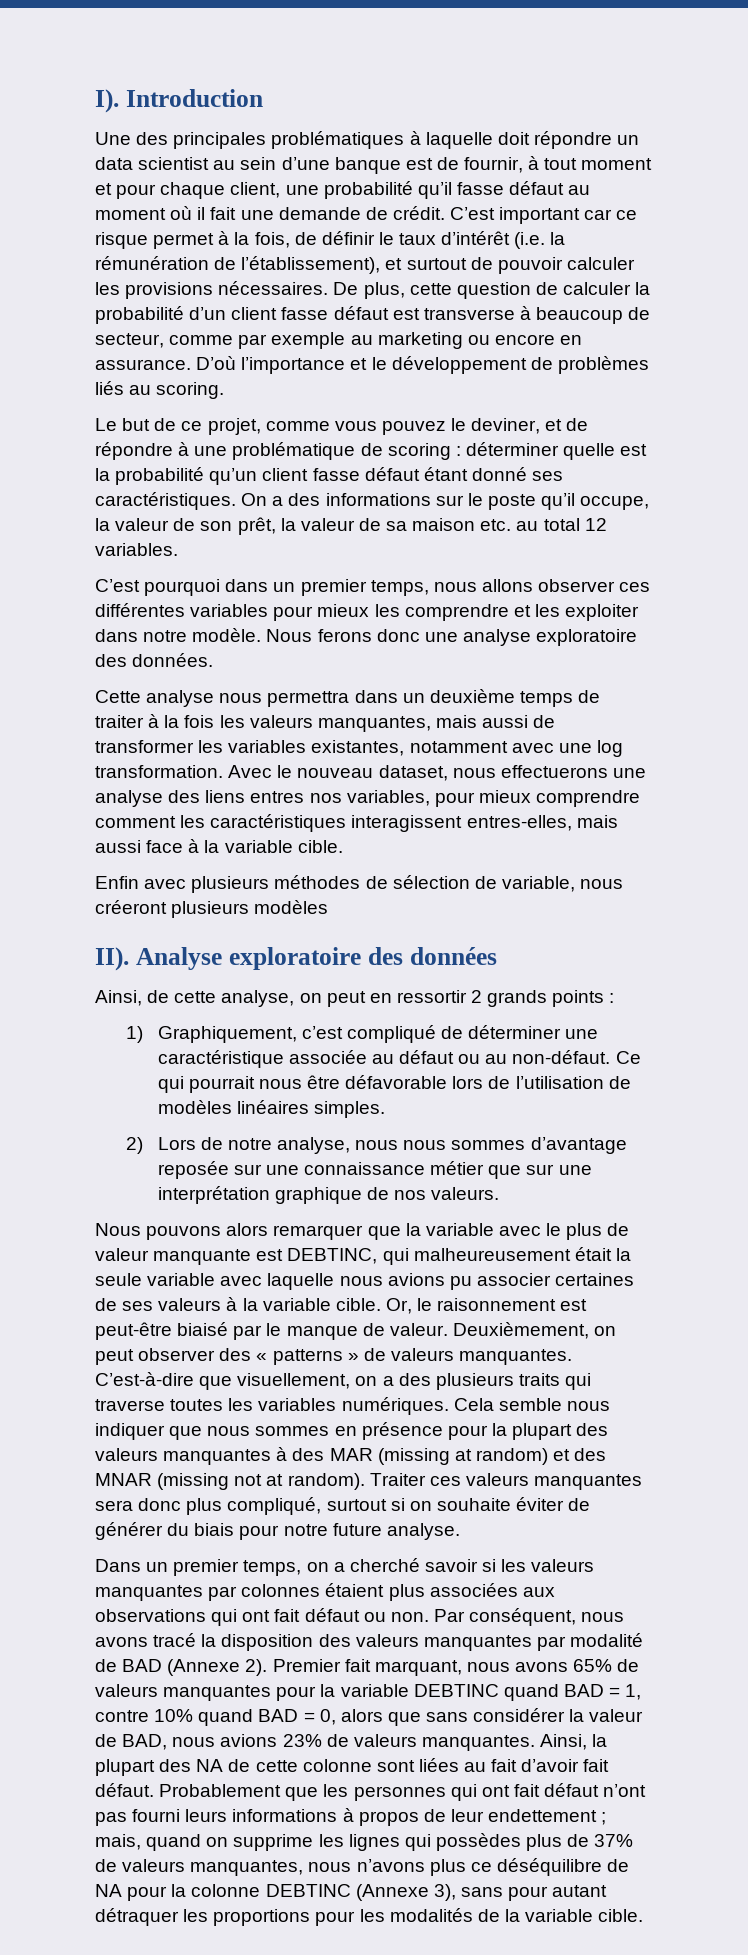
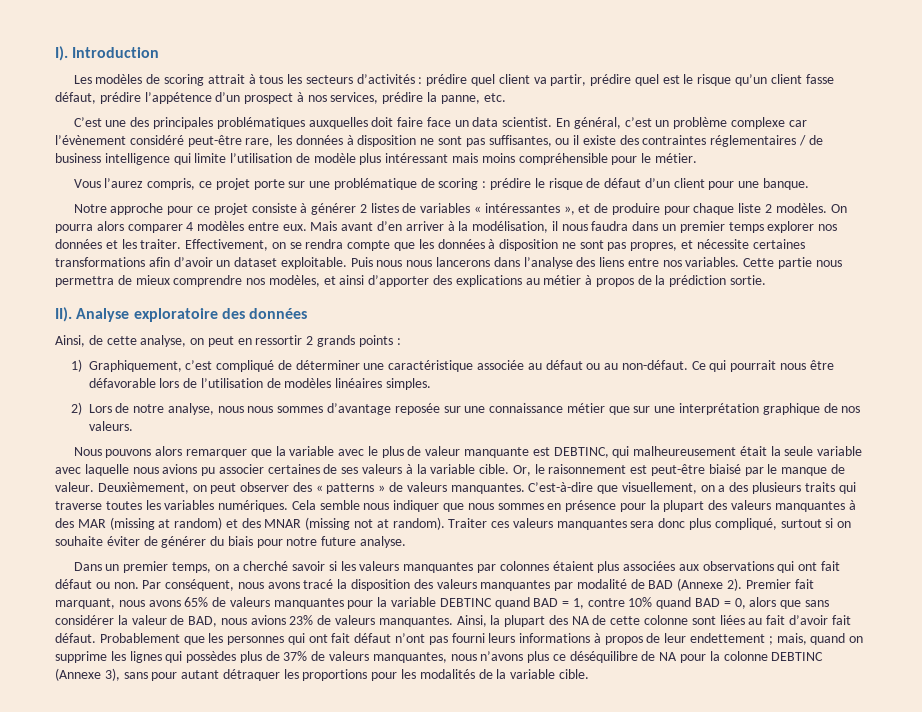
- Une des principales problématiques à laquelle doit répondre un data scientist au sein d’une banque est de fournir, à tout moment et pour chaque client, une probabilité qu’il fasse défaut au moment où il fait une demande de crédit. C’est important car ce risque permet à la fois, de définir le taux d’intérêt (i.e. la rémunération de l’établissement), et surtout de pouvoir calculer les provisions nécessaires. De plus, cette question de calculer la probabilité d’un client fasse défaut est transverse à beaucoup de secteur, comme par exemple au marketing ou encore en assurance. D’où l’importance et le développement de problèmes liés au scoring.
- Le but de ce projet, comme vous pouvez le deviner, et de répondre à une problématique de scoring : déterminer quelle est la probabilité qu’un client fasse défaut étant donné ses caractéristiques. On a des informations sur le poste qu’il occupe, la valeur de son prêt, la valeur de sa maison etc. au total 12 variables.
- C’est pourquoi dans un premier temps, nous allons observer ces différentes variables pour mieux les comprendre et les exploiter dans notre modèle. Nous ferons donc une analyse exploratoire des données.
- Cette analyse nous permettra dans un deuxième temps de traiter à la fois les valeurs manquantes, mais aussi de transformer les variables existantes, notamment avec une log transformation. Avec le nouveau dataset, nous effectuerons une analyse des liens entres nos variables, pour mieux comprendre comment les caractéristiques interagissent entres-elles, mais aussi face à la variable cible.
- Enfin avec plusieurs méthodes de sélection de variable, nous créeront plusieurs modèles
+ Les modèles de scoring attrait à tous les secteurs d’activités : prédire quel client va partir, prédire quel est le risque qu’un client fasse défaut, prédire l’appétence d’un prospect à nos services, prédire la panne, etc.
+ C’est une des principales problématiques auxquelles doit faire face un data scientist. En général, c’est un problème complexe car l’évènement considéré peut-être rare, les données à disposition ne sont pas suffisantes, ou il existe des contraintes réglementaires / de business intelligence qui limite l’utilisation de modèle plus intéressant mais moins compréhensible pour le métier.
+ Vous l’aurez compris, ce projet porte sur une problématique de scoring : prédire le risque de défaut d’un client pour une banque.
+ Notre approche pour ce projet consiste à générer 2 listes de variables « intéressantes », et de produire pour chaque liste 2 modèles. On pourra alors comparer 4 modèles entre eux. Mais avant d’en arriver à la modélisation, il nous faudra dans un premier temps explorer nos données et les traiter. Effectivement, on se rendra compte que les données à disposition ne sont pas propres, et nécessite certaines transformations afin d’avoir un dataset exploitable. Puis nous nous lancerons dans l’analyse des liens entre nos variables. Cette partie nous permettra de mieux comprendre nos modèles, et ainsi d’apporter des explications au métier à propos de la prédiction sortie.

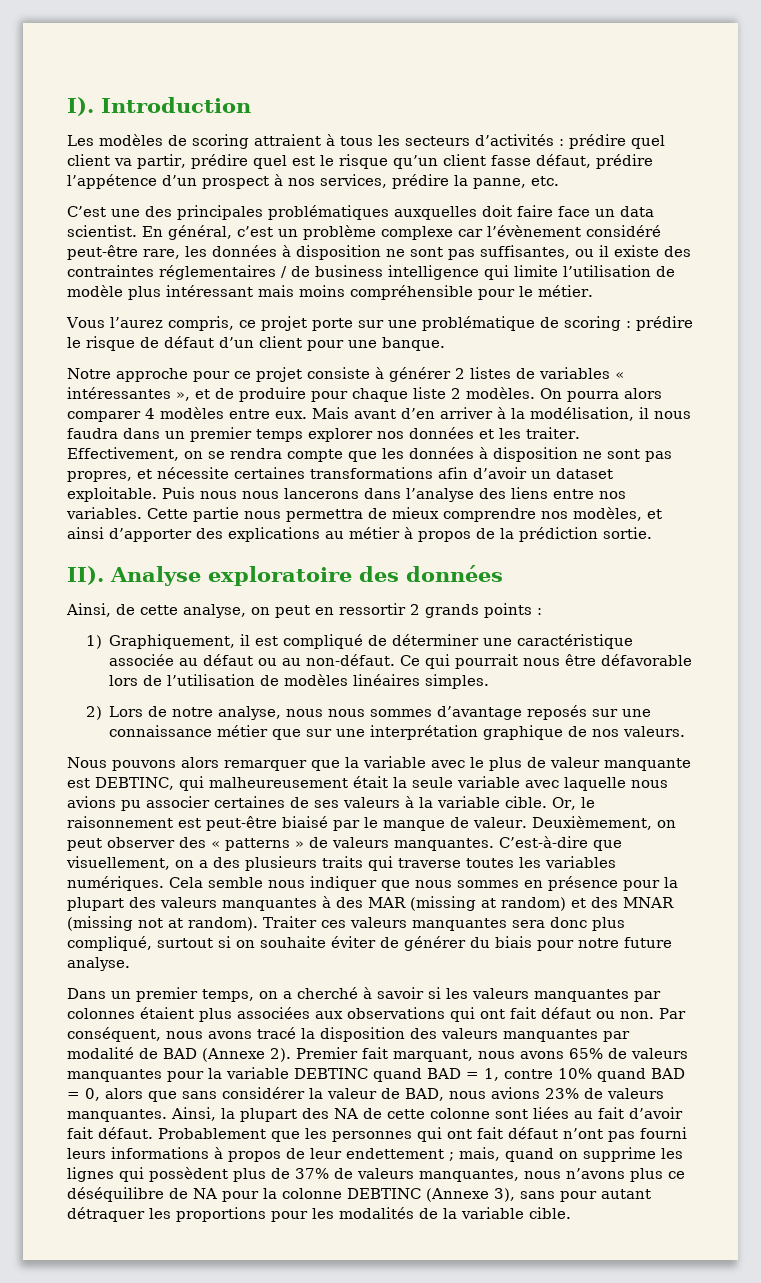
- Les modèles de scoring attrait à tous les secteurs d’activités : prédire quel client va partir, prédire quel est le risque qu’un client fasse défaut, prédire l’appétence d’un prospect à nos services, prédire la panne, etc.
+ Les modèles de scoring attraient à tous les secteurs d’activités : prédire quel client va partir, prédire quel est le risque qu’un client fasse défaut, prédire l’appétence d’un prospect à nos services, prédire la panne, etc.
- 1) Graphiquement, c’est compliqué de déterminer une caractéristique associée au défaut ou au non-défaut.
+ 1) Graphiquement, il est compliqué de déterminer une caractéristique associée au défaut ou au non-défaut.
- 2) Lors de notre analyse, nous nous sommes d’avantage reposée sur une connaissance métier que sur une interprétation graphique de nos valeurs.
+ 2) Lors de notre analyse, nous nous sommes d’avantage reposés sur une connaissance métier que sur une interprétation graphique de nos valeurs.
- Dans un premier temps, on a cherché savoir si les valeurs manquantes par colonnes étaient plus associées aux observations qui ont fait défaut ou non.
+ Dans un premier temps, on a cherché à savoir si les valeurs manquantes par colonnes étaient plus associées aux observations qui ont fait défaut ou non.
- Probablement que les personnes qui ont fait défaut n’ont pas fourni leurs informations à propos de leur endettement ; mais, quand on supprime les lignes qui possèdes plus de 37% de valeurs manquantes, nous n’avons plus ce déséquilibre de NA pour la colonne DEBTINC (Annexe 3), sans pour autant détraquer les proportions pour les modalités de la variable cible.
+ Probablement que les personnes qui ont fait défaut n’ont pas fourni leurs informations à propos de leur endettement ; mais, quand on supprime les lignes qui possèdent plus de 37% de valeurs manquantes, nous n’avons plus ce déséquilibre de NA pour la colonne DEBTINC (Annexe 3), sans pour autant détraquer les proportions pour les modalités de la variable cible.

